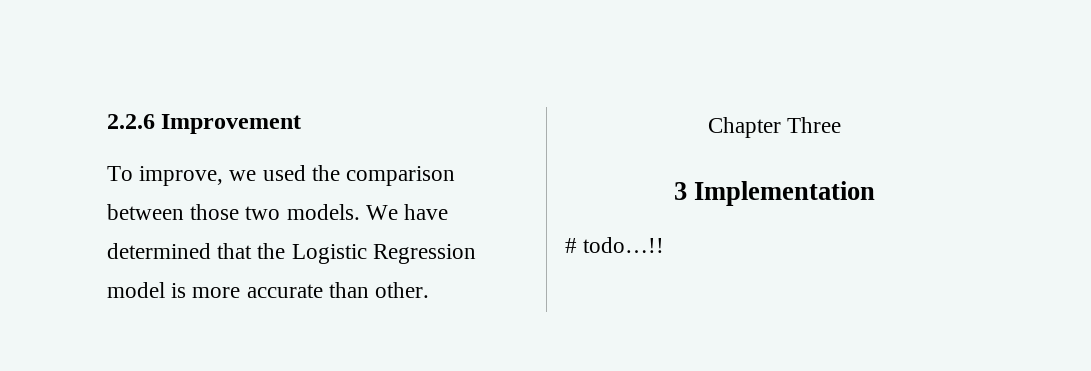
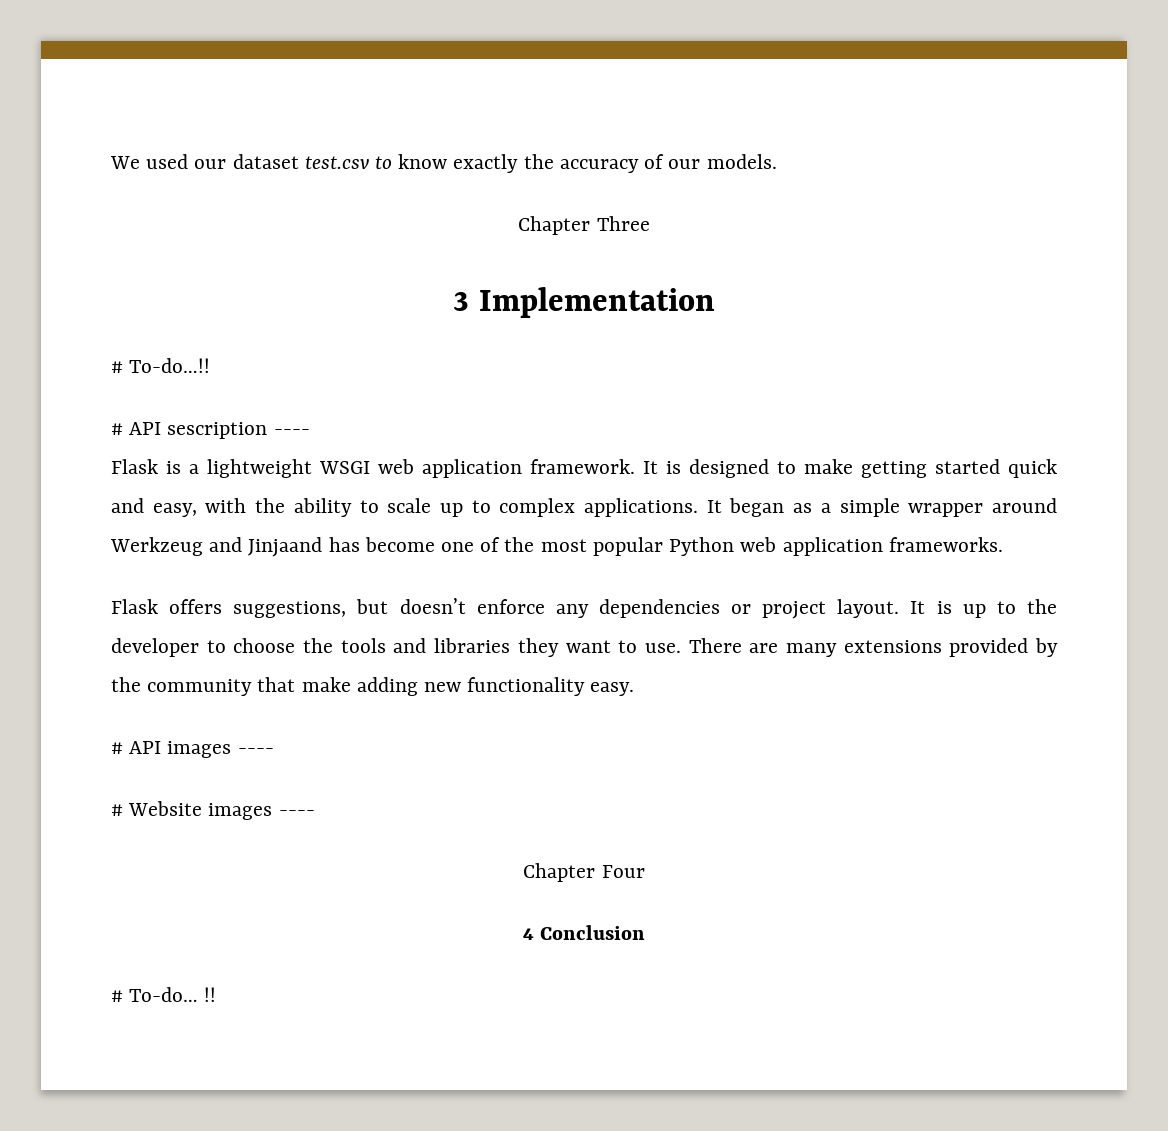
- 2.2.6 Improvement
- To improve, we used the comparison between those two models. We have determined that the Logistic Regression model is more accurate than other.
+ We used our dataset test.csv to know exactly the accuracy of our models.
- # todo…!!
+ # To-do…!!
+ # API sescription ----
+ Flask is a lightweight WSGI web application framework. It is designed to make getting started quick and easy, with the ability to scale up to complex applications. It began as a simple wrapper around Werkzeug and Jinjaand has become one of the most popular Python web application frameworks.
+ Flask offers suggestions, but doesn’t enforce any dependencies or project layout. It is up to the developer to choose the tools and libraries they want to use. There are many extensions provided by the community that make adding new functionality easy.
+ # API images ----
+ # Website images ----
+ Chapter Four
+ 4 Conclusion
+ # To-do… !!

